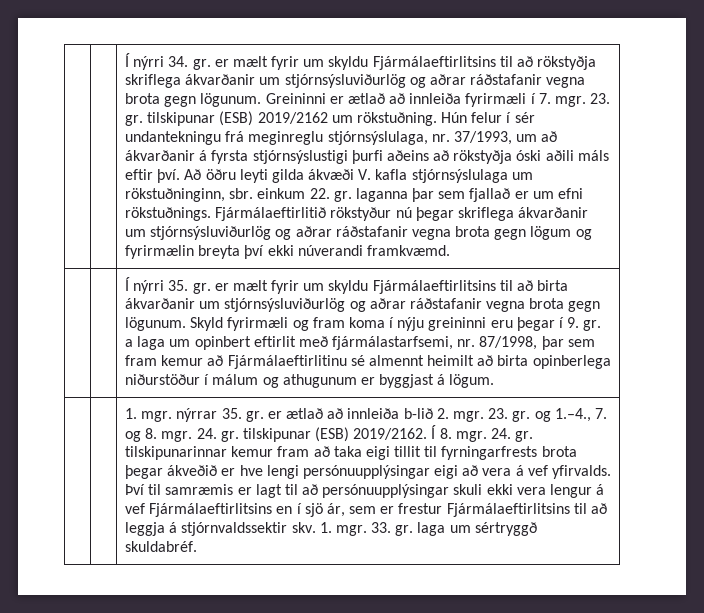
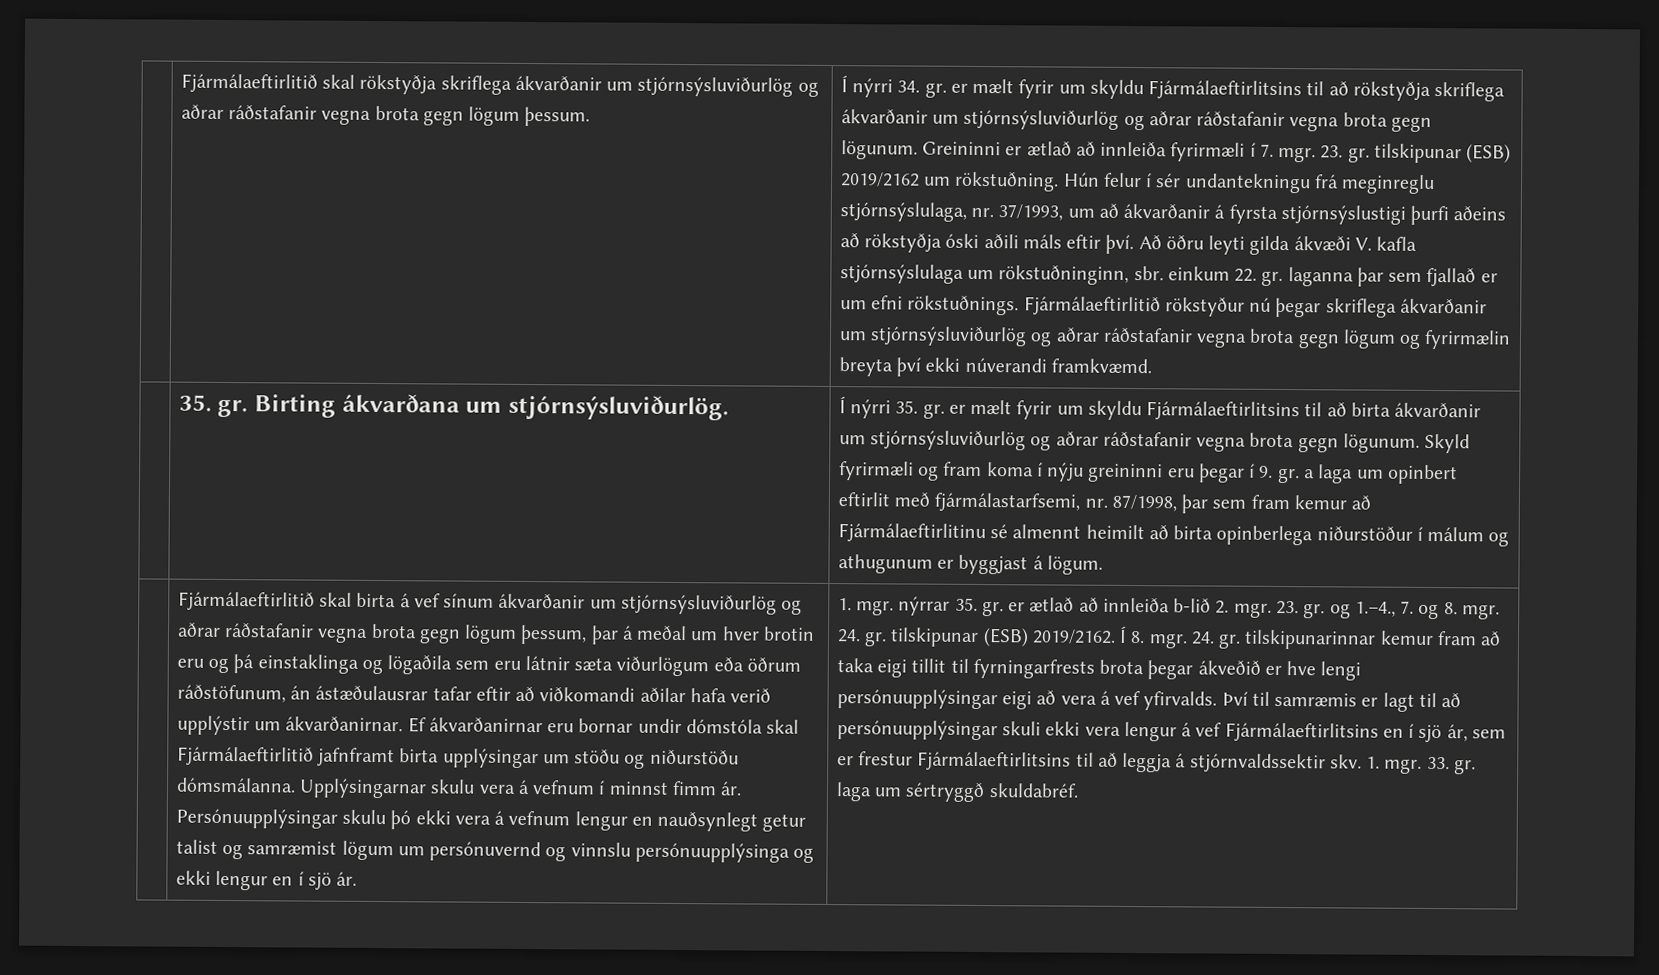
+ Fjármálaeftirlitið skal rökstyðja skriflega ákvarðanir um stjórnsýsluviðurlög og aðrar ráðstafanir vegna brota gegn lögum þessum.
+ 35. gr. Birting ákvarðana um stjórnsýsluviðurlög.
+ Fjármálaeftirlitið skal birta á vef sínum ákvarðanir um stjórnsýsluviðurlög og aðrar ráðstafanir vegna brota gegn lögum þessum, þar á meðal um hver brotin eru og þá einstaklinga og lögaðila sem eru látnir sæta viðurlögum eða öðrum ráðstöfunum, án ástæðulausrar tafar eftir að viðkomandi aðilar hafa verið upplýstir um ákvarðanirnar. Ef ákvarðanirnar eru bornar undir dómstóla skal Fjármálaeftirlitið jafnframt birta upplýsingar um stöðu og niðurstöðu dómsmálanna. Upplýsingarnar skulu vera á vefnum í minnst fimm ár. Persónuupplýsingar skulu þó ekki vera á vefnum lengur en nauðsynlegt getur talist og samræmist lögum um persónuvernd og vinnslu persónuupplýsinga og ekki lengur en í sjö ár.

